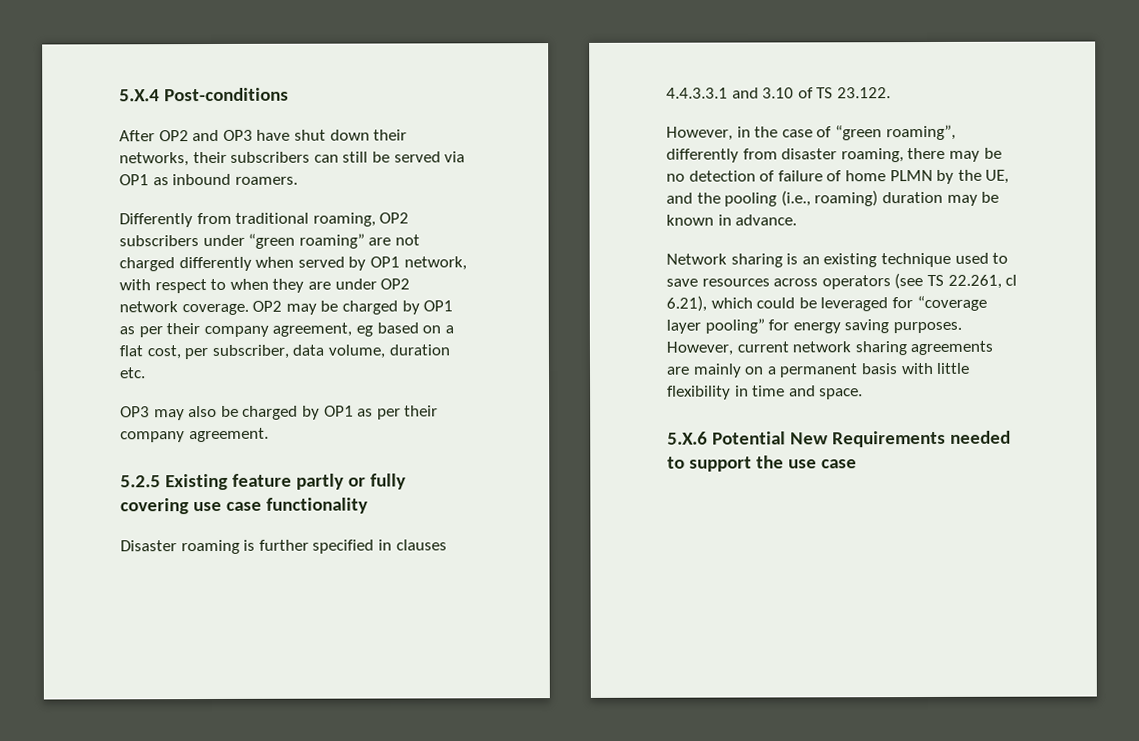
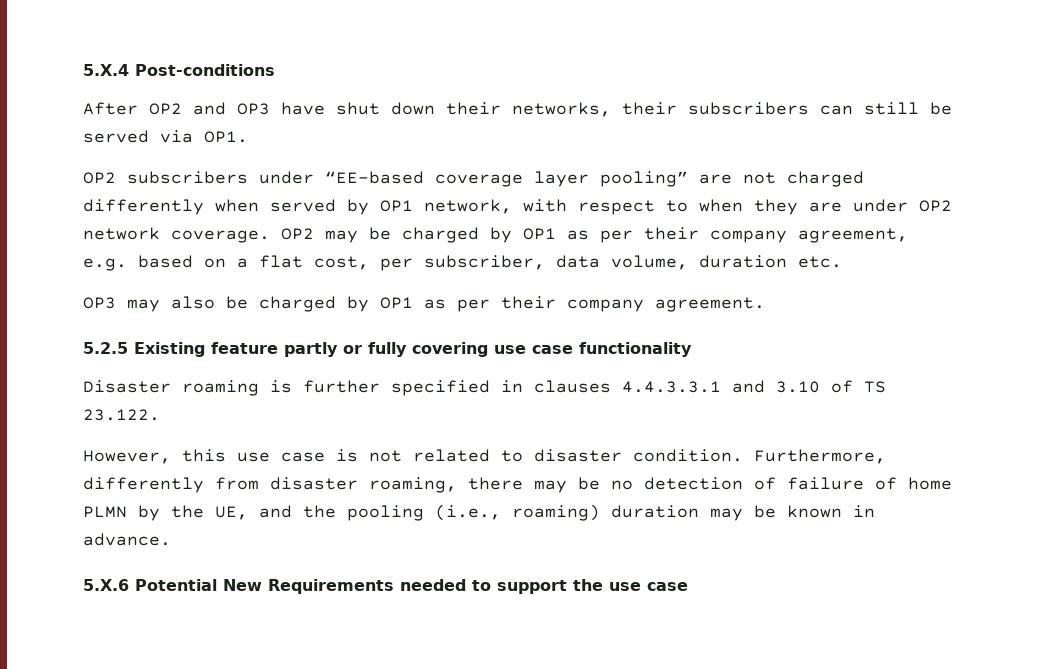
- After OP2 and OP3 have shut down their networks, their subscribers can still be served via OP1 as inbound roamers.
- Differently from traditional roaming, OP2 subscribers under “green roaming” are not charged differently when served by OP1 network, with respect to when they are under OP2 network coverage.
+ After OP2 and OP3 have shut down their networks, their subscribers can still be served via OP1.
+ OP2 subscribers under “EE-based coverage layer pooling” are not charged differently when served by OP1 network, with respect to when they are under OP2 network coverage.
- OP2 may be charged by OP1 as per their company agreement, eg based on a flat cost, per subscriber, data volume, duration etc.
+ OP2 may be charged by OP1 as per their company agreement, e.g. based on a flat cost, per subscriber, data volume, duration etc.
- However, in the case of “green roaming”, differently from disaster roaming, there may be no detection of failure of home PLMN by the UE, and the pooling (i.e., roaming) duration may be known in advance.
+ However, this use case is not related to disaster condition. Furthermore, differently from disaster roaming, there may be no detection of failure of home PLMN by the UE, and the pooling (i.e., roaming) duration may be known in advance.
- Network sharing is an existing technique used to save resources across operators (see TS 22.261, cl 6.21), which could be leveraged for “coverage layer pooling” for energy saving purposes. However, current network sharing agreements are mainly on a permanent basis with little flexibility in time and space.

